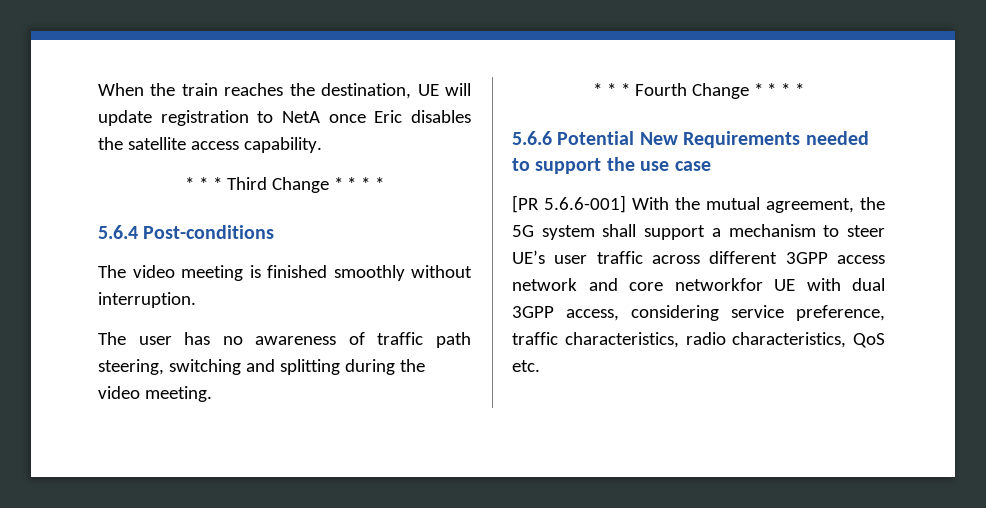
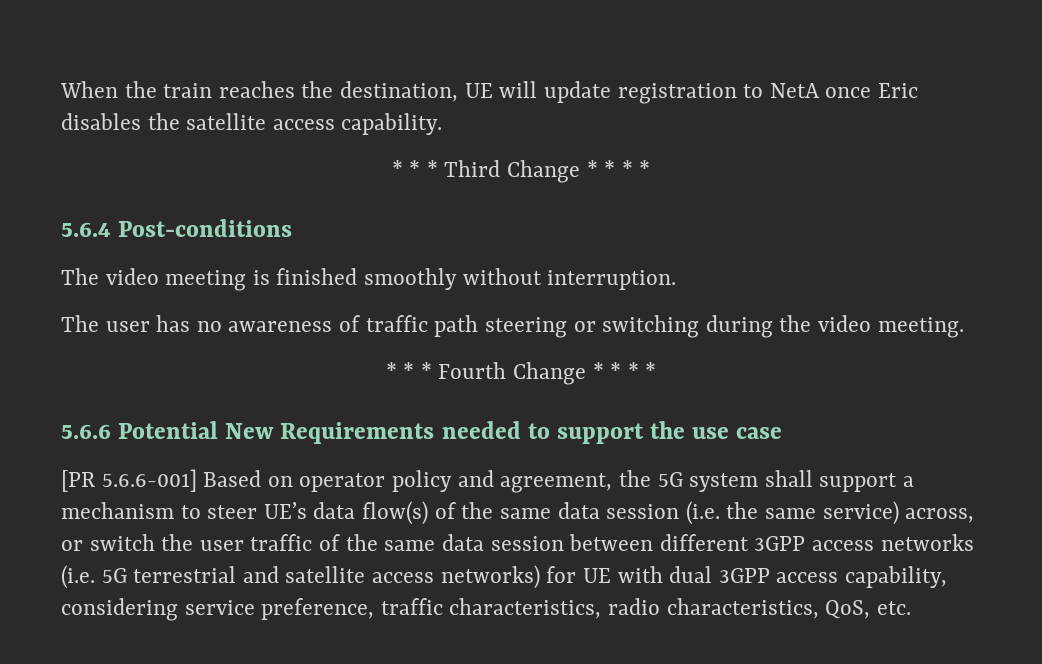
- The user has no awareness of traffic path steering, switching and splitting during the video meeting.
+ The user has no awareness of traffic path steering or switching during the video meeting.
- [PR 5.6.6-001] With the mutual agreement, the 5G system shall support a mechanism to steer UE’s user traffic across different 3GPP access network and core networkfor UE with dual 3GPP access, considering service preference, traffic characteristics, radio characteristics, QoS etc.
+ [PR 5.6.6-001] Based on operator policy and agreement, the 5G system shall support a mechanism to steer UE’s data flow(s) of the same data session (i.e. the same service) across, or switch the user traffic of the same data session between different 3GPP access networks (i.e. 5G terrestrial and satellite access networks) for UE with dual 3GPP access capability, considering service preference, traffic characteristics, radio characteristics, QoS, etc.

